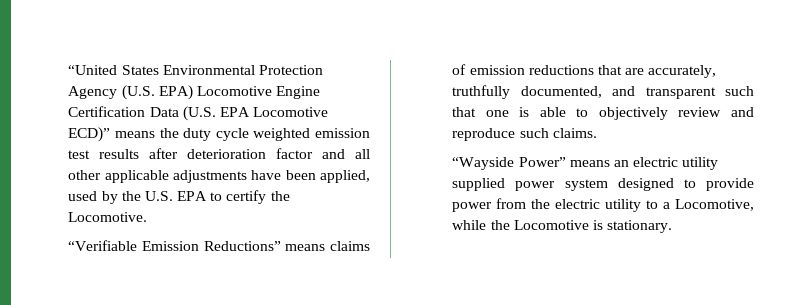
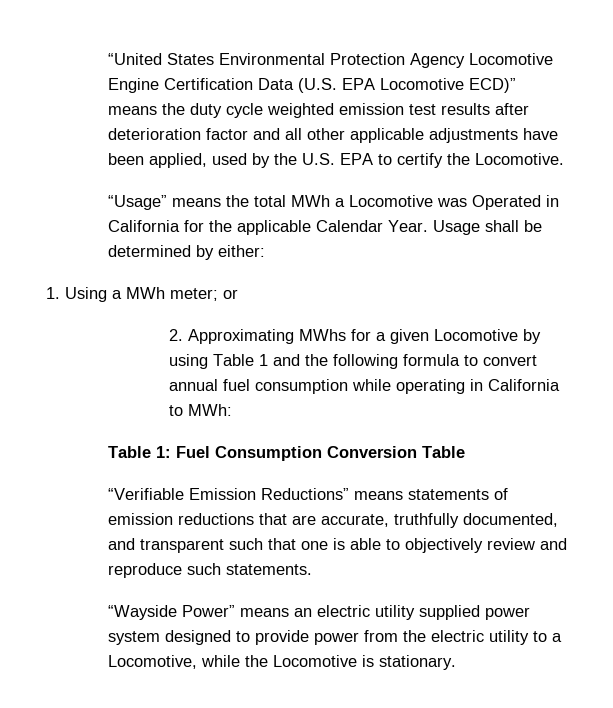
- “United States Environmental Protection Agency (U.S. EPA) Locomotive Engine Certification Data (U.S. EPA Locomotive ECD)” means the duty cycle weighted emission test results after deterioration factor and all other applicable adjustments have been applied, used by the U.S. EPA to certify the Locomotive.
+ “United States Environmental Protection Agency Locomotive Engine Certification Data (U.S. EPA Locomotive ECD)” means the duty cycle weighted emission test results after deterioration factor and all other applicable adjustments have been applied, used by the U.S. EPA to certify the Locomotive.
+ “Usage” means the total MWh a Locomotive was Operated in California for the applicable Calendar Year. Usage shall be determined by either:
+ 1. Using a MWh meter; or
+ 2. Approximating MWhs for a given Locomotive by using Table 1 and the following formula to convert annual fuel consumption while operating in California to MWh:
+ Table 1: Fuel Consumption Conversion Table
- “Verifiable Emission Reductions” means claims of emission reductions that are accurately, truthfully documented, and transparent such that one is able to objectively review and reproduce such claims.
+ “Verifiable Emission Reductions” means statements of emission reductions that are accurate, truthfully documented, and transparent such that one is able to objectively review and reproduce such statements.

